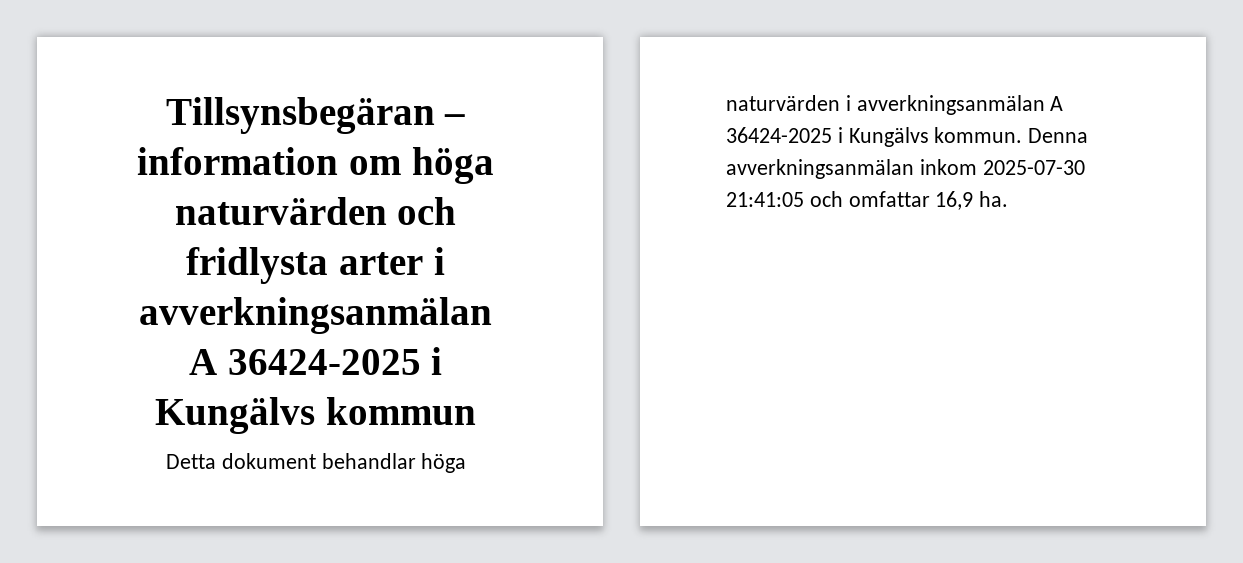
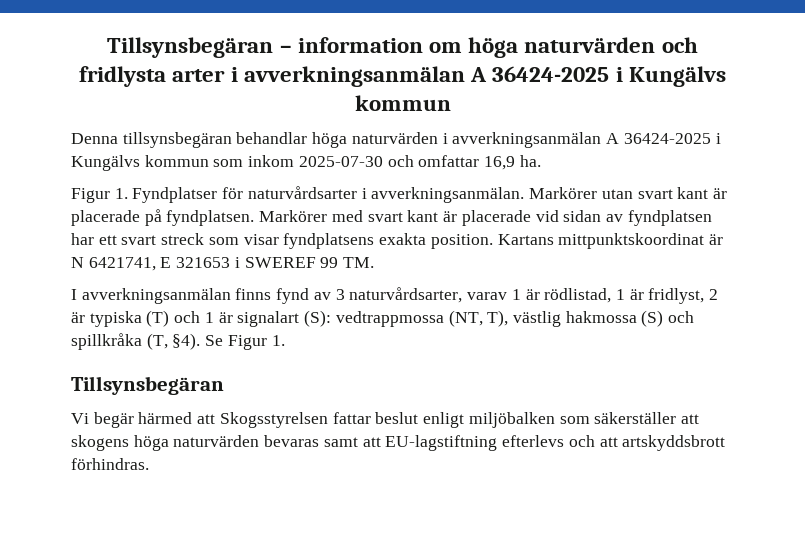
- Detta dokument behandlar höga naturvärden i avverkningsanmälan A 36424-2025 i Kungälvs kommun. Denna avverkningsanmälan inkom 2025-07-30 21:41:05 och omfattar 16,9 ha.
+ Denna tillsynsbegäran behandlar höga naturvärden i avverkningsanmälan A 36424-2025 i Kungälvs kommun som inkom 2025-07-30 och omfattar 16,9 ha.
+ Figur 1. Fyndplatser för naturvårdsarter i avverkningsanmälan. Markörer utan svart kant är placerade på fyndplatsen. Markörer med svart kant är placerade vid sidan av fyndplatsen har ett svart streck som visar fyndplatsens exakta position. Kartans mittpunktskoordinat är N 6421741, E 321653 i SWEREF 99 TM.
+ I avverkningsanmälan finns fynd av 3 naturvårdsarter, varav 1 är rödlistad, 1 är fridlyst, 2 är typiska (T) och 1 är signalart (S): vedtrappmossa (NT, T), västlig hakmossa (S) och spillkråka (T, §4). Se Figur 1.
+ Tillsynsbegäran
+ Vi begär härmed att Skogsstyrelsen fattar beslut enligt miljöbalken som säkerställer att skogens höga naturvärden bevaras samt att EU-lagstiftning efterlevs och att artskyddsbrott förhindras.

